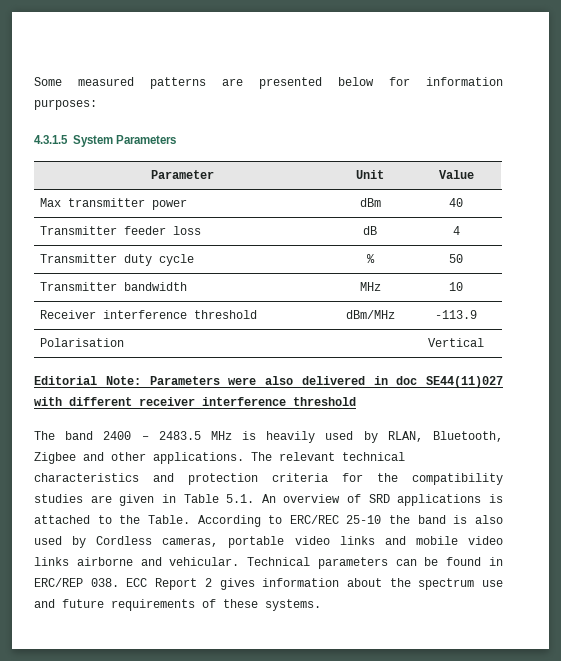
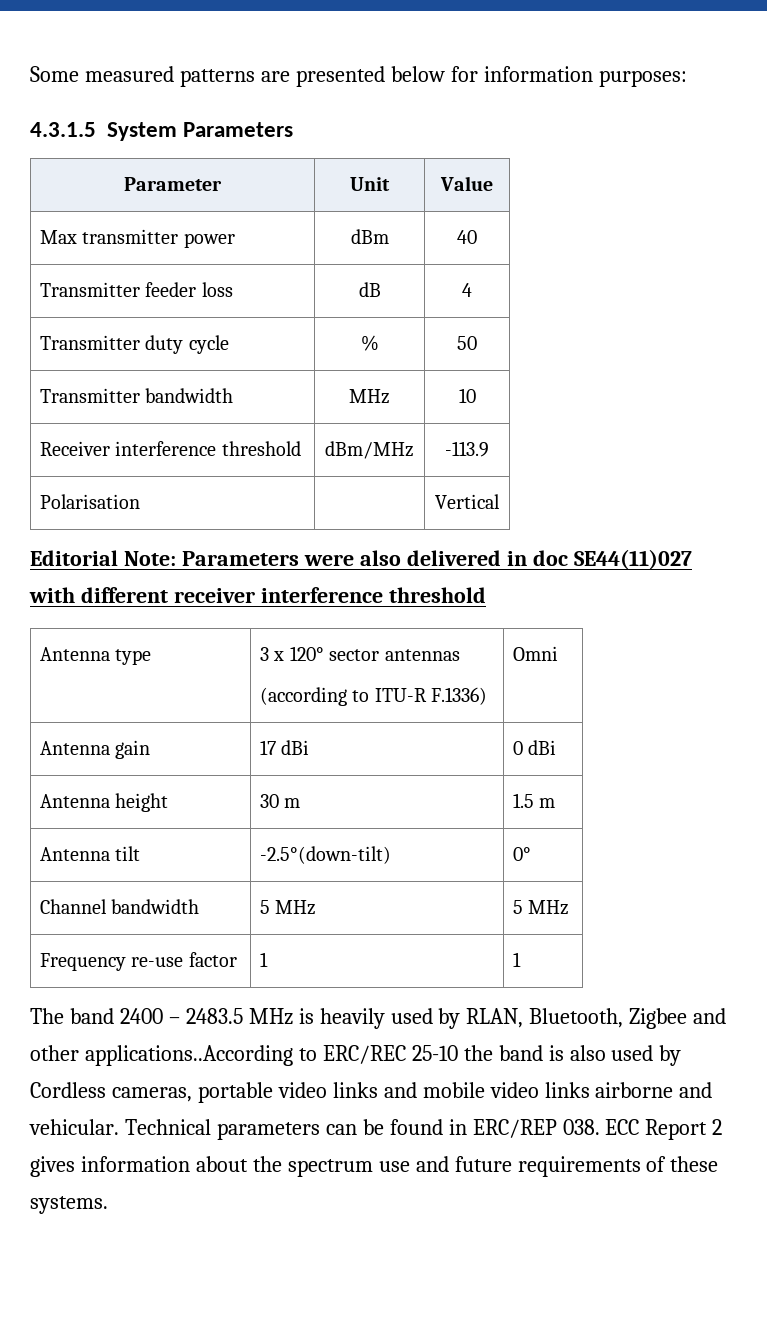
+ Antenna type | 3 x 120° sector antennas
+ (according to ITU-R F.1336) | Omni
+ Antenna gain | 17 dBi | 0 dBi
+ Antenna height | 30 m | 1.5 m
+ Antenna tilt | -2.5°(down-tilt) | 0°
+ Channel bandwidth | 5 MHz | 5 MHz
+ Frequency re-use factor | 1 | 1
- The band 2400 – 2483.5 MHz is heavily used by RLAN, Bluetooth, Zigbee and other applications. The relevant technical characteristics and protection criteria for the compatibility studies are given in Table 5.1. An overview of SRD applications is attached to the Table. According to ERC/REC 25-10 the band is also used by Cordless cameras, portable video links and mobile video links airborne and vehicular.
+ The band 2400 – 2483.5 MHz is heavily used by RLAN, Bluetooth, Zigbee and other applications..According to ERC/REC 25-10 the band is also used by Cordless cameras, portable video links and mobile video links airborne and vehicular.

